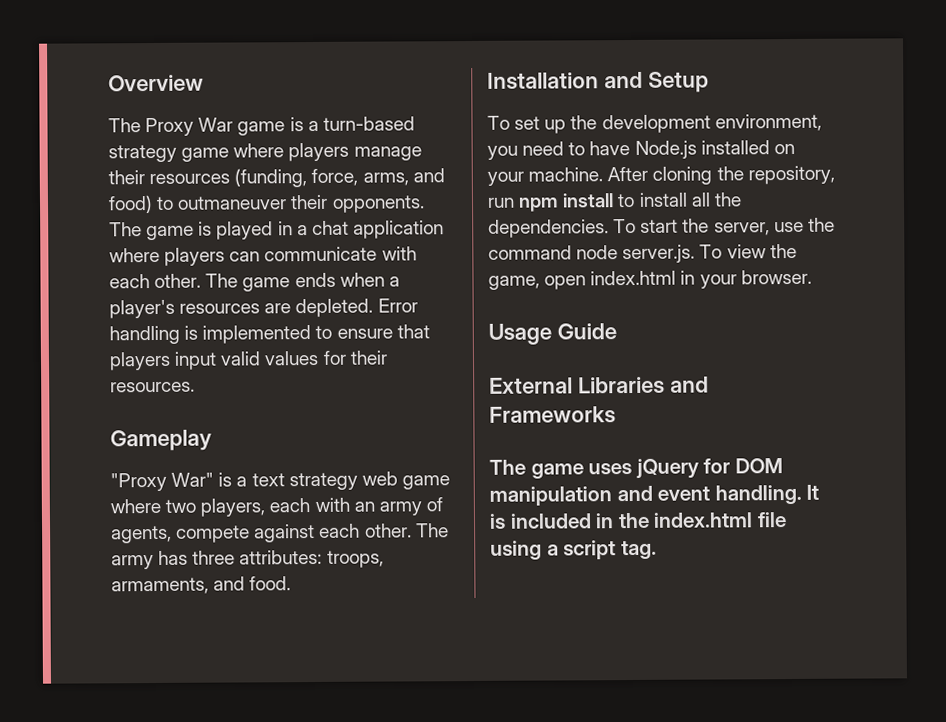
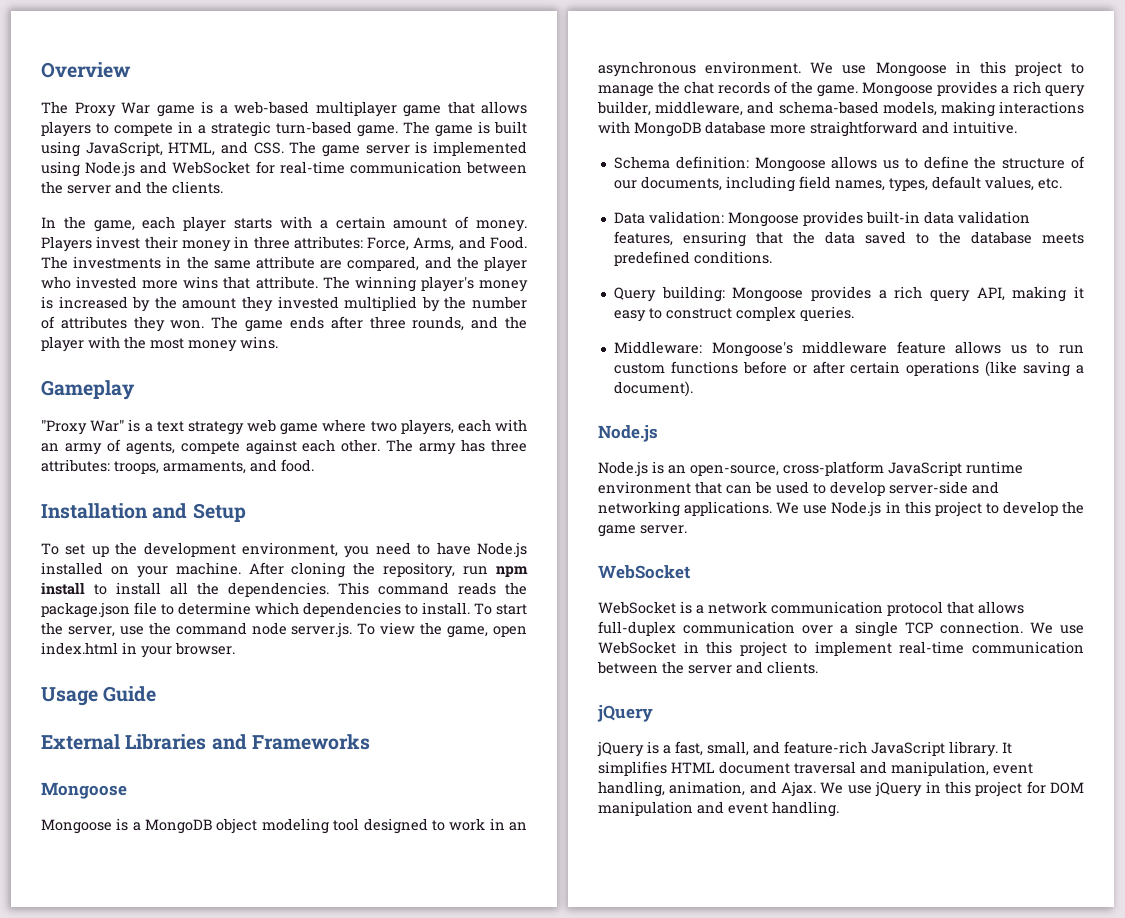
- The Proxy War game is a turn-based strategy game where players manage their resources (funding, force, arms, and food) to outmaneuver their opponents. The game is played in a chat application where players can communicate with each other. The game ends when a player's resources are depleted. Error handling is implemented to ensure that players input valid values for their resources.
+ The Proxy War game is a web-based multiplayer game that allows players to compete in a strategic turn-based game. The game is built using JavaScript, HTML, and CSS. The game server is implemented using Node.js and WebSocket for real-time communication between the server and the clients.
+ In the game, each player starts with a certain amount of money. Players invest their money in three attributes: Force, Arms, and Food. The investments in the same attribute are compared, and the player who invested more wins that attribute. The winning player's money is increased by the amount they invested multiplied by the number of attributes they won. The game ends after three rounds, and the player with the most money wins.
+ This command reads the package.json file to determine which dependencies to install.
  External Libraries and Frameworks
- The game uses jQuery for DOM manipulation and event handling. It is included in the index.html file using a script tag.
+ Mongoose
+ Mongoose is a MongoDB object modeling tool designed to work in an asynchronous environment. We use Mongoose in this project to manage the chat records of the game. Mongoose provides a rich query builder, middleware, and schema-based models, making interactions with MongoDB database more straightforward and intuitive.
+ Schema definition: Mongoose allows us to define the structure of our documents, including field names, types, default values, etc.
+ Data validation: Mongoose provides built-in data validation features, ensuring that the data saved to the database meets predefined conditions.
+ Query building: Mongoose provides a rich query API, making it easy to construct complex queries.
+ Middleware: Mongoose's middleware feature allows us to run custom functions before or after certain operations (like saving a document).
+ Node.js
+ Node.js is an open-source, cross-platform JavaScript runtime environment that can be used to develop server-side and networking applications. We use Node.js in this project to develop the game server.
+ WebSocket
+ WebSocket is a network communication protocol that allows full-duplex communication over a single TCP connection. We use WebSocket in this project to implement real-time communication between the server and clients.
+ jQuery
+ jQuery is a fast, small, and feature-rich JavaScript library. It simplifies HTML document traversal and manipulation, event handling, animation, and Ajax. We use jQuery in this project for DOM manipulation and event handling.

